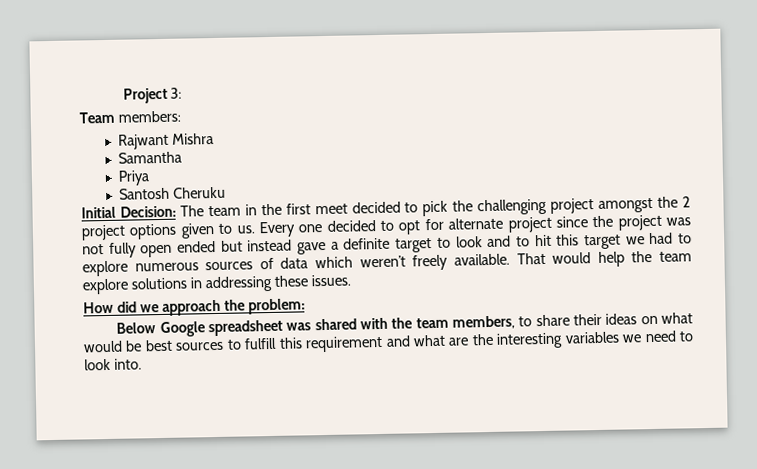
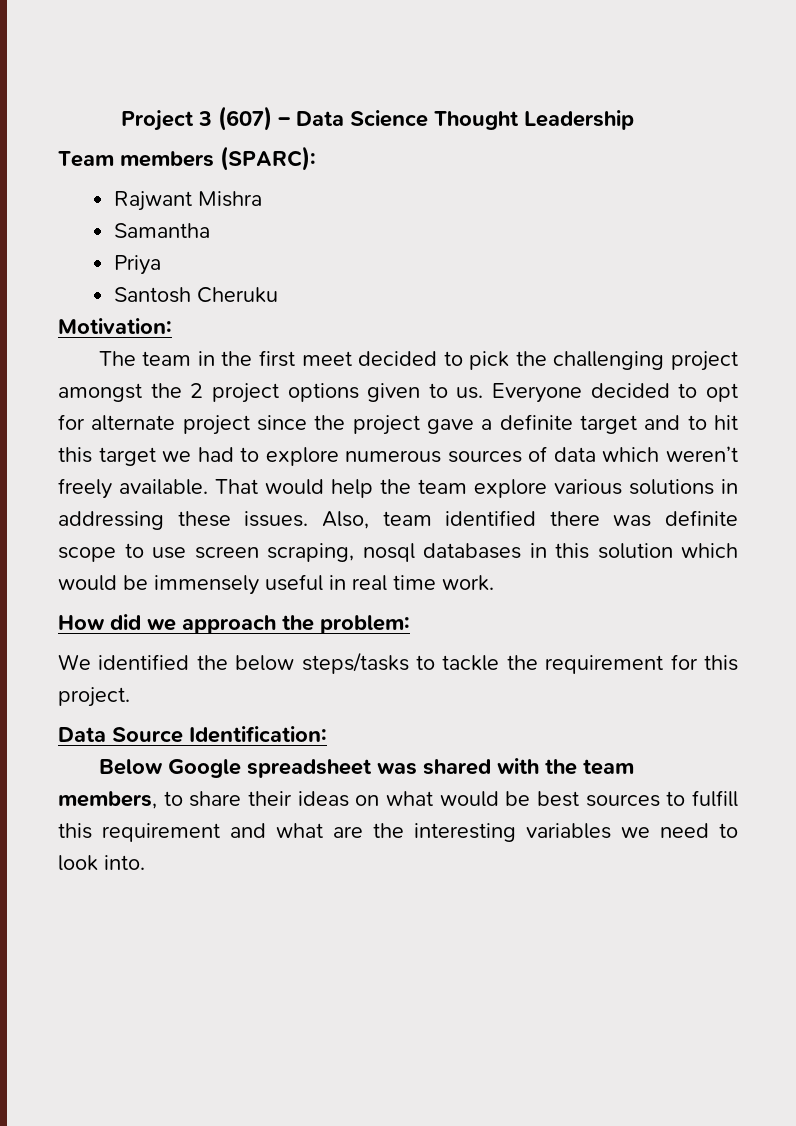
- Project 3:
+ Project 3 (607) – Data Science Thought Leadership
- Team members:
+ Team members (SPARC):
- Initial Decision: The team in the first meet decided to pick the challenging project amongst the 2 project options given to us.
+ Motivation:
+ The team in the first meet decided to pick the challenging project amongst the 2 project options given to us.
- Every one decided to opt for alternate project since the project was not fully open ended but instead gave a definite target to look and to hit this target we had to explore numerous sources of data which weren’t freely available.
+ Everyone decided to opt for alternate project since the project gave a definite target and to hit this target we had to explore numerous sources of data which weren’t freely available.
- That would help the team explore solutions in addressing these issues.
+ That would help the team explore various solutions in addressing these issues. Also, team identified there was definite scope to use screen scraping, nosql databases in this solution which would be immensely useful in real time work.
+ We identified the below steps/tasks to tackle the requirement for this project.
+ Data Source Identification:

